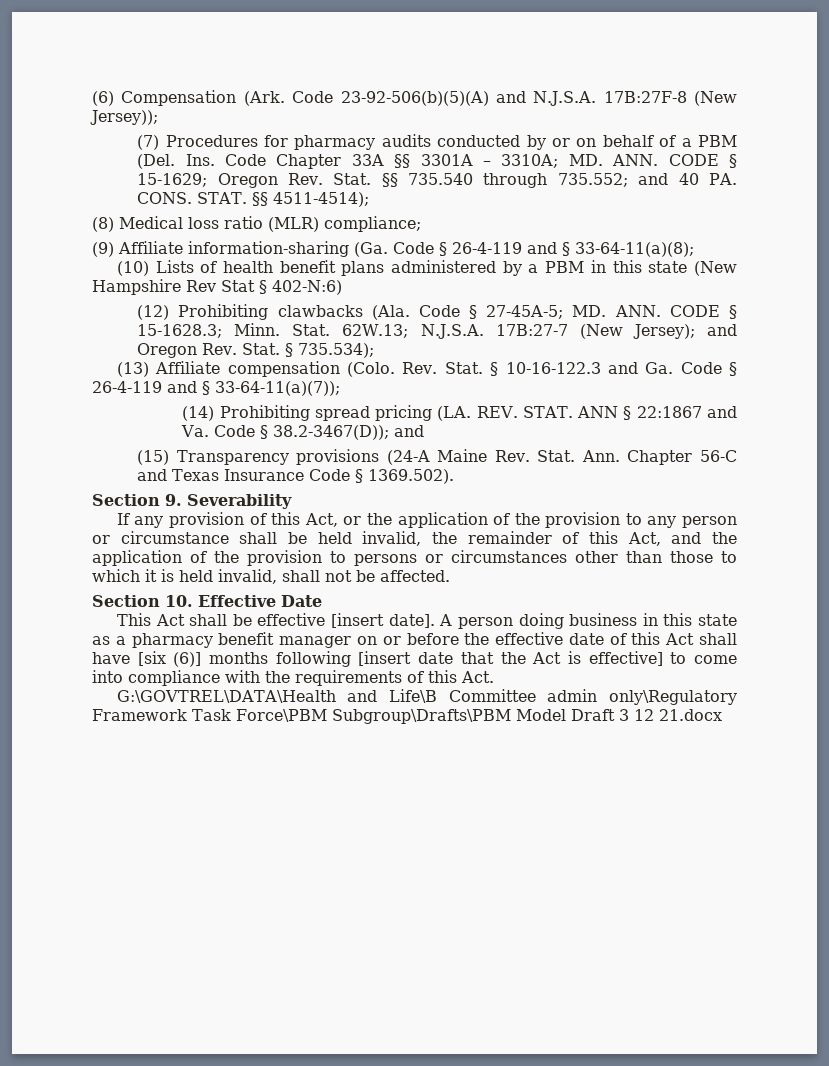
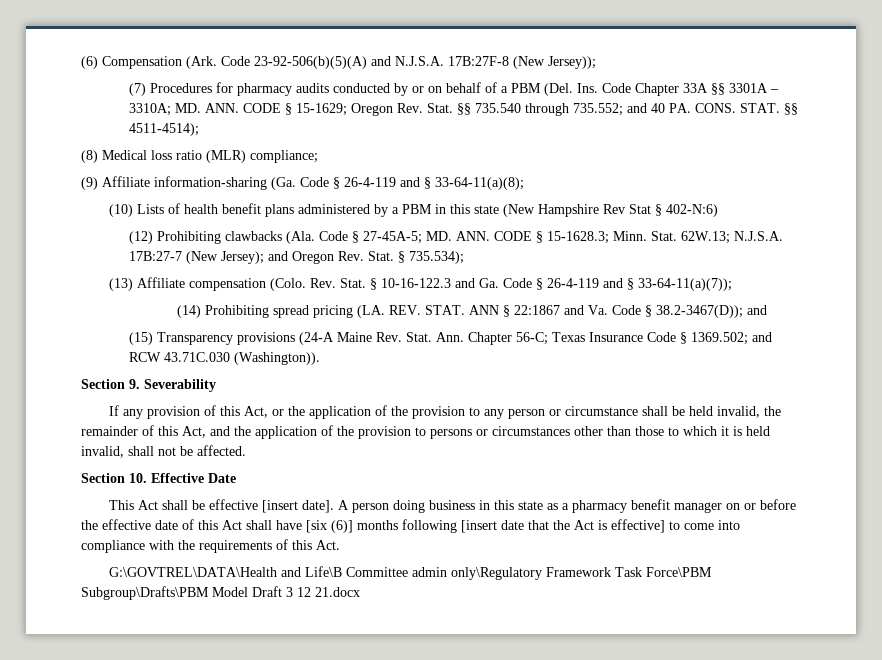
- Ann. Chapter 56-C and Texas Insurance Code § 1369.502).
+ Ann. Chapter 56-C; Texas Insurance Code § 1369.502; and RCW 43.71C.030 (Washington)).

